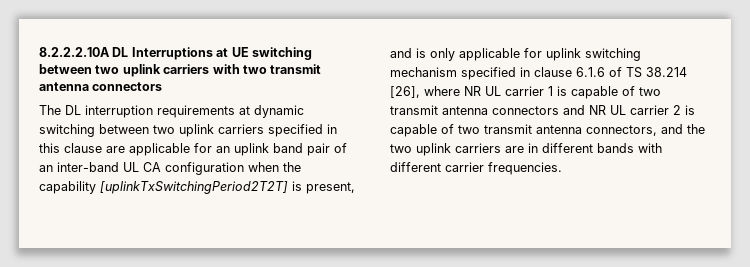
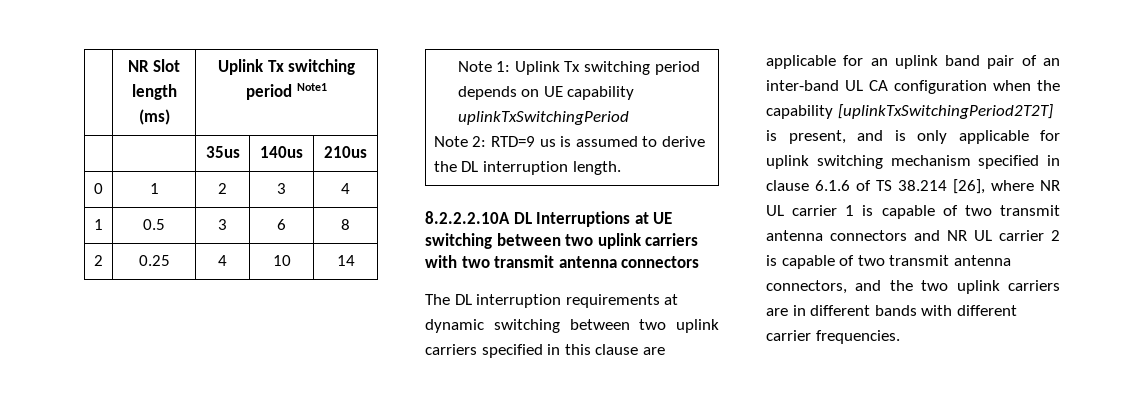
+ | NR Slot length (ms) | Uplink Tx switching period Note1
+ | | 35us | 140us | 210us
+ 0 | 1 | 2 | 3 | 4
+ 1 | 0.5 | 3 | 6 | 8
+ 2 | 0.25 | 4 | 10 | 14
+ Note 1: Uplink Tx switching period depends on UE capability uplinkTxSwitchingPeriod
+ Note 2: RTD=9 us is assumed to derive the DL interruption length.

